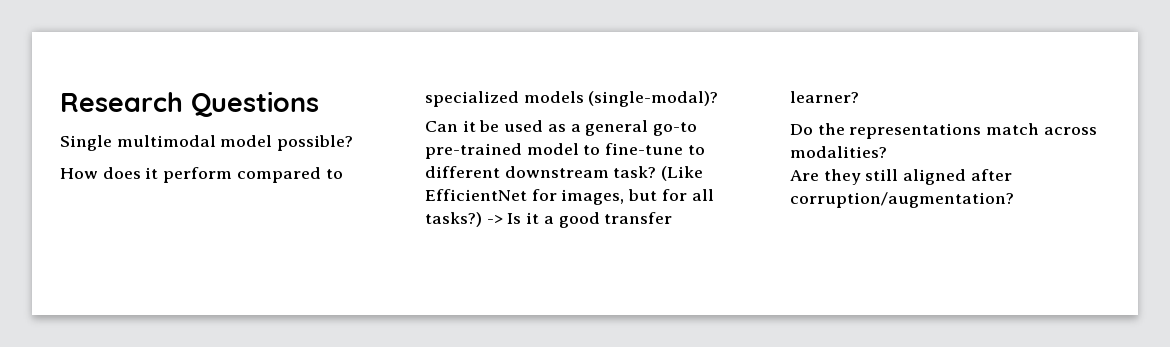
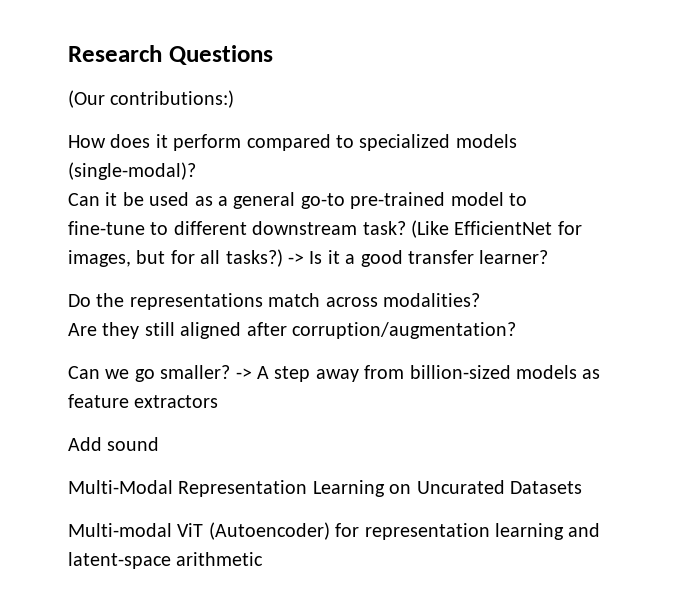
- Single multimodal model possible?
+ (Our contributions:)
+ Can we go smaller? -> A step away from billion-sized models as feature extractors
+ Add sound
+ Multi-Modal Representation Learning on Uncurated Datasets
+ Multi-modal ViT (Autoencoder) for representation learning and latent-space arithmetic

